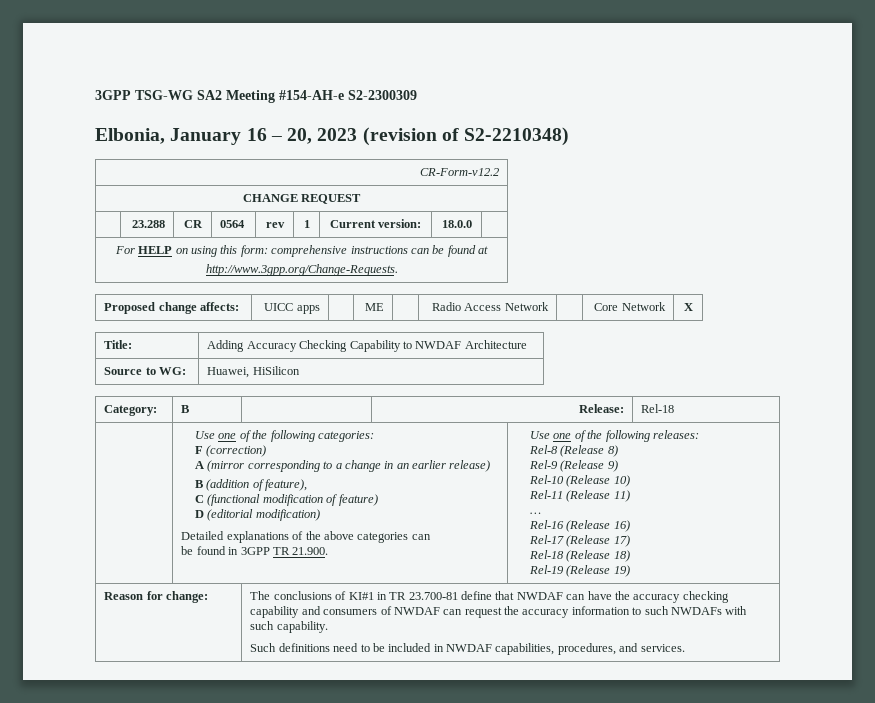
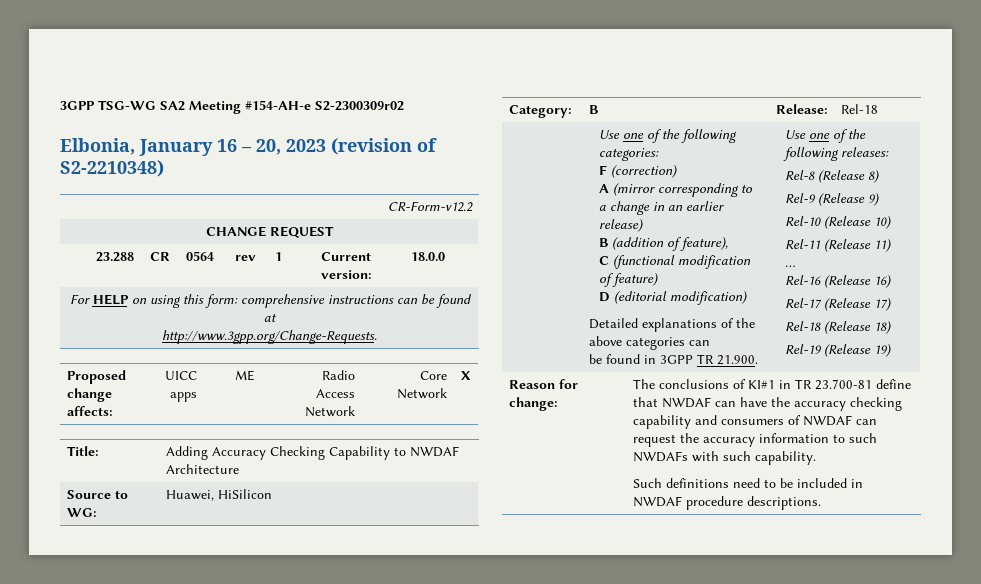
- 3GPP TSG-WG SA2 Meeting #154-AH-e S2-2300309
+ 3GPP TSG-WG SA2 Meeting #154-AH-e S2-2300309r02
- Such definitions need to be included in NWDAF capabilities, procedures, and services.
+ Such definitions need to be included in NWDAF procedure descriptions.

